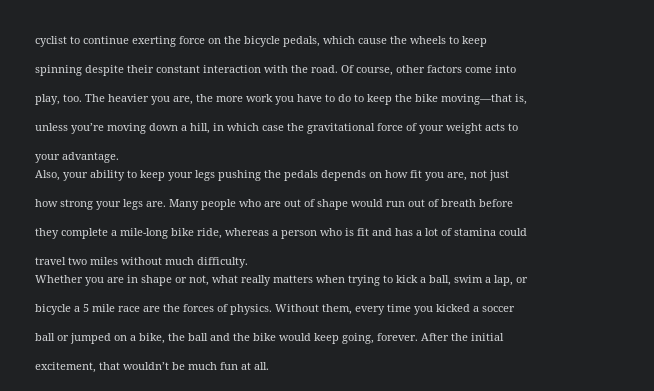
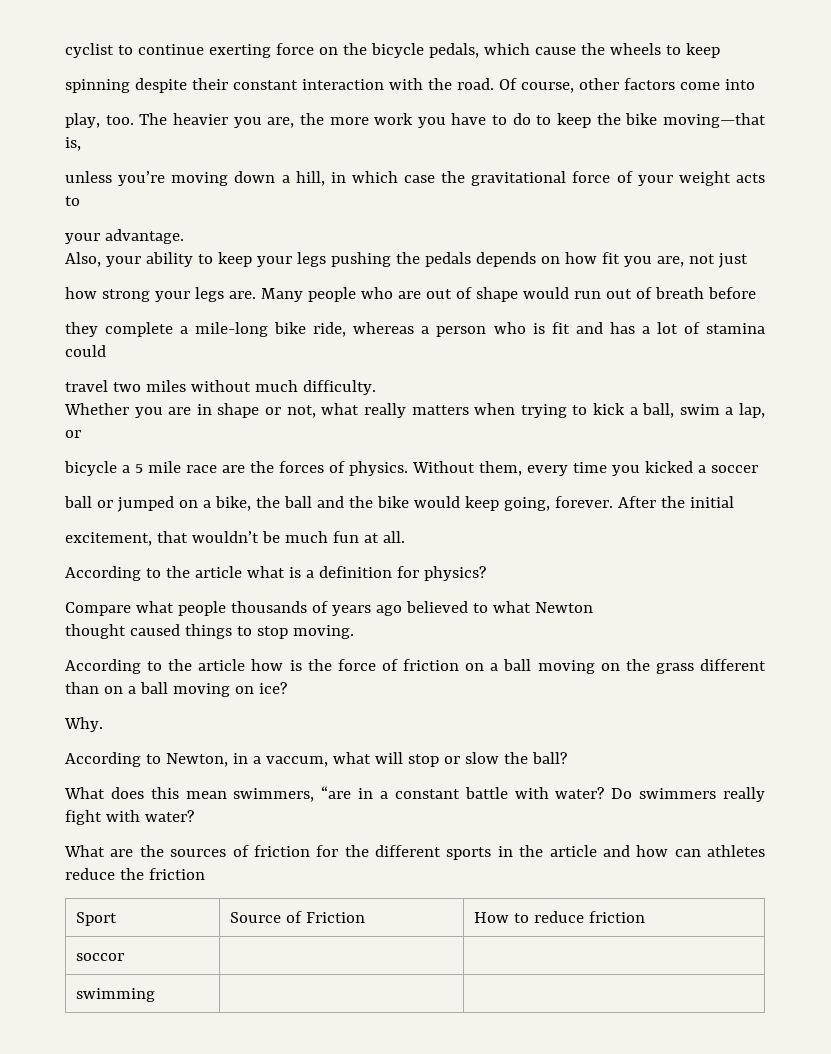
+ According to the article what is a definition for physics?
+ Compare what people thousands of years ago believed to what Newton
+ thought caused things to stop moving.
+ According to the article how is the force of friction on a ball moving on the grass different than on a ball moving on ice?
+ Why.
+ According to Newton, in a vaccum, what will stop or slow the ball?
+ What does this mean swimmers, “are in a constant battle with water? Do swimmers really fight with water?
+ What are the sources of friction for the different sports in the article and how can athletes reduce the friction
+ Sport | Source of Friction | How to reduce friction
+ soccor | |
+ swimming | |

